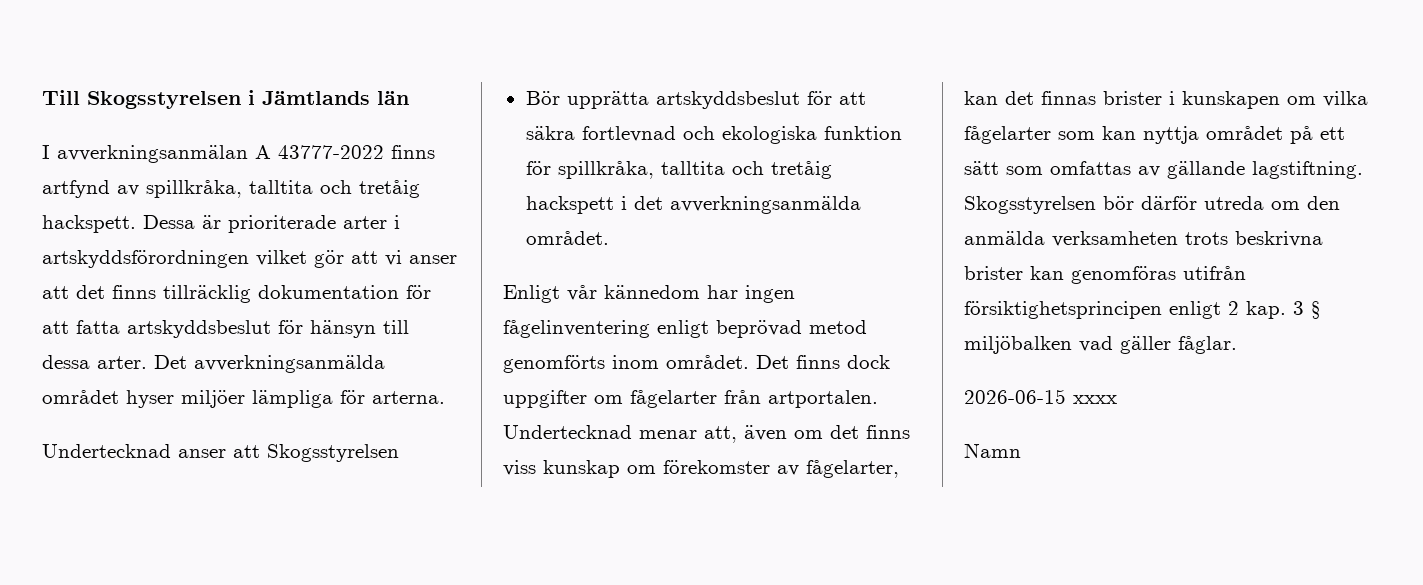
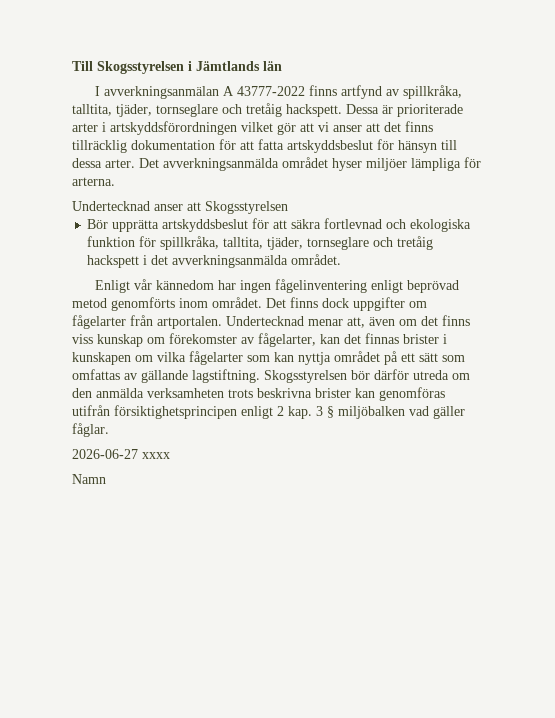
- I avverkningsanmälan A 43777-2022 finns artfynd av spillkråka, talltita och tretåig hackspett.
+ I avverkningsanmälan A 43777-2022 finns artfynd av spillkråka, talltita, tjäder, tornseglare och tretåig hackspett.
- Bör upprätta artskyddsbeslut för att säkra fortlevnad och ekologiska funktion för spillkråka, talltita och tretåig hackspett i det avverkningsanmälda området.
+ Bör upprätta artskyddsbeslut för att säkra fortlevnad och ekologiska funktion för spillkråka, talltita, tjäder, tornseglare och tretåig hackspett i det avverkningsanmälda området.
- 2026-06-15 xxxx
+ 2026-06-27 xxxx

